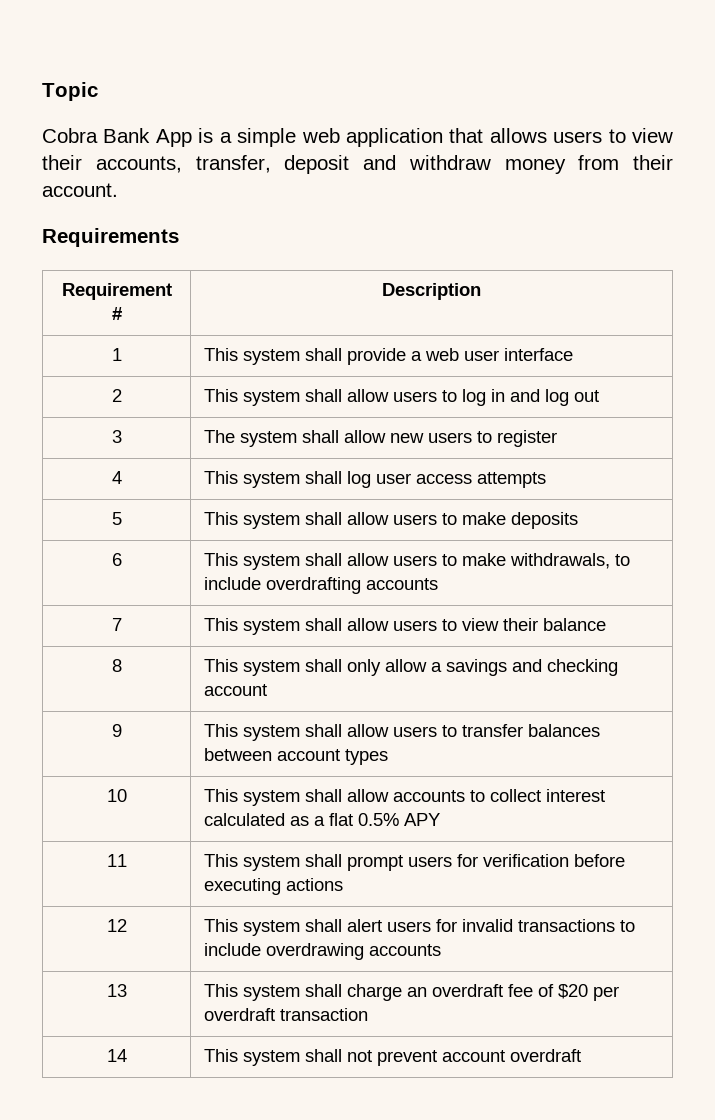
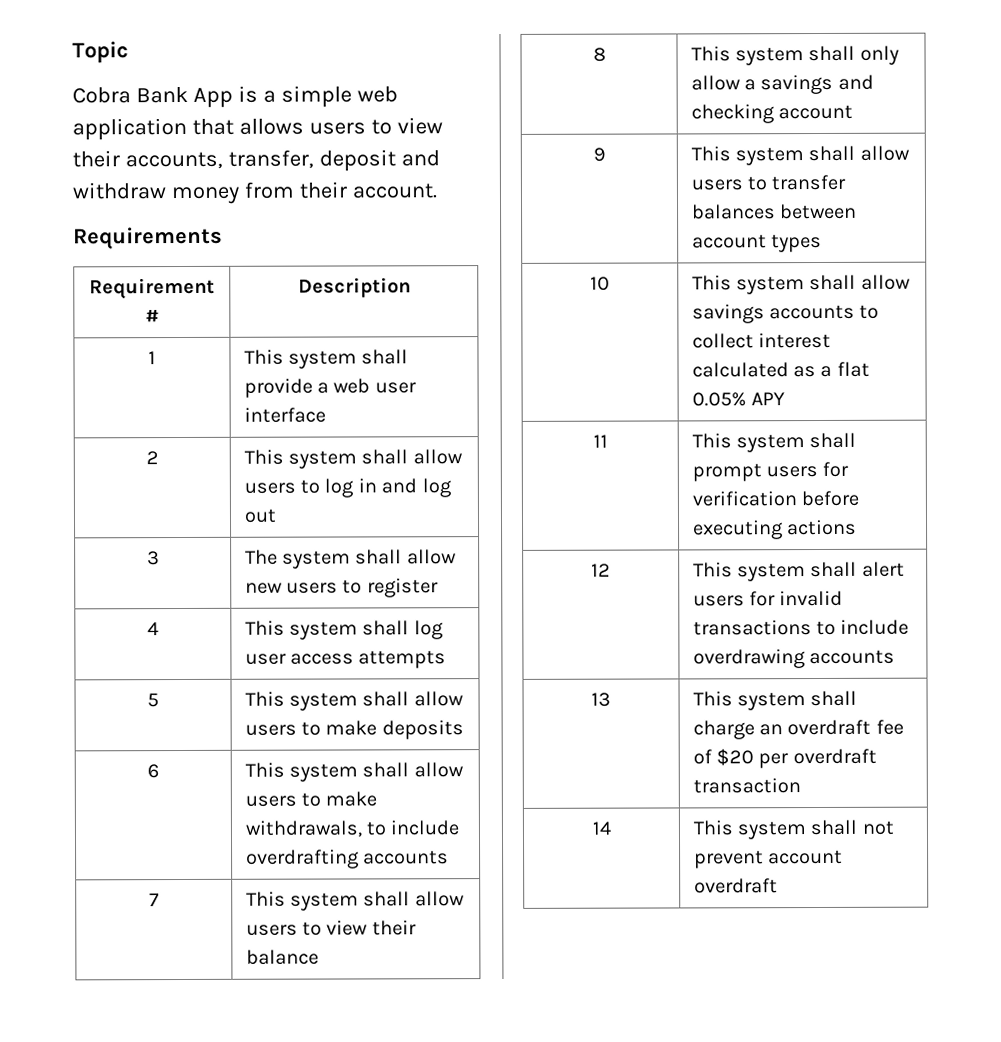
- 10 | This system shall allow accounts to collect interest calculated as a flat 0.5% APY
+ 10 | This system shall allow savings accounts to collect interest calculated as a flat 0.05% APY

